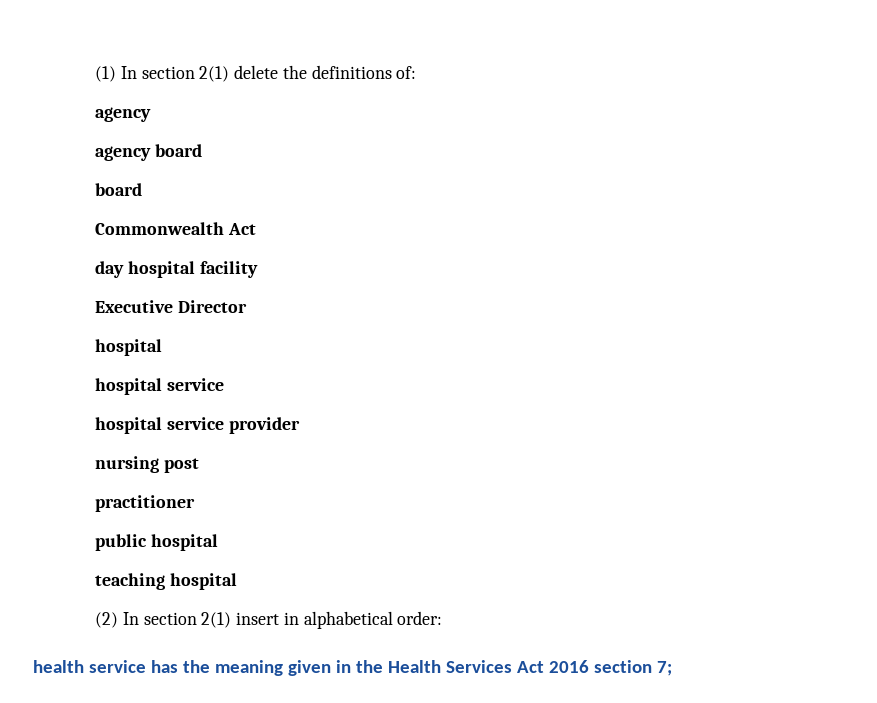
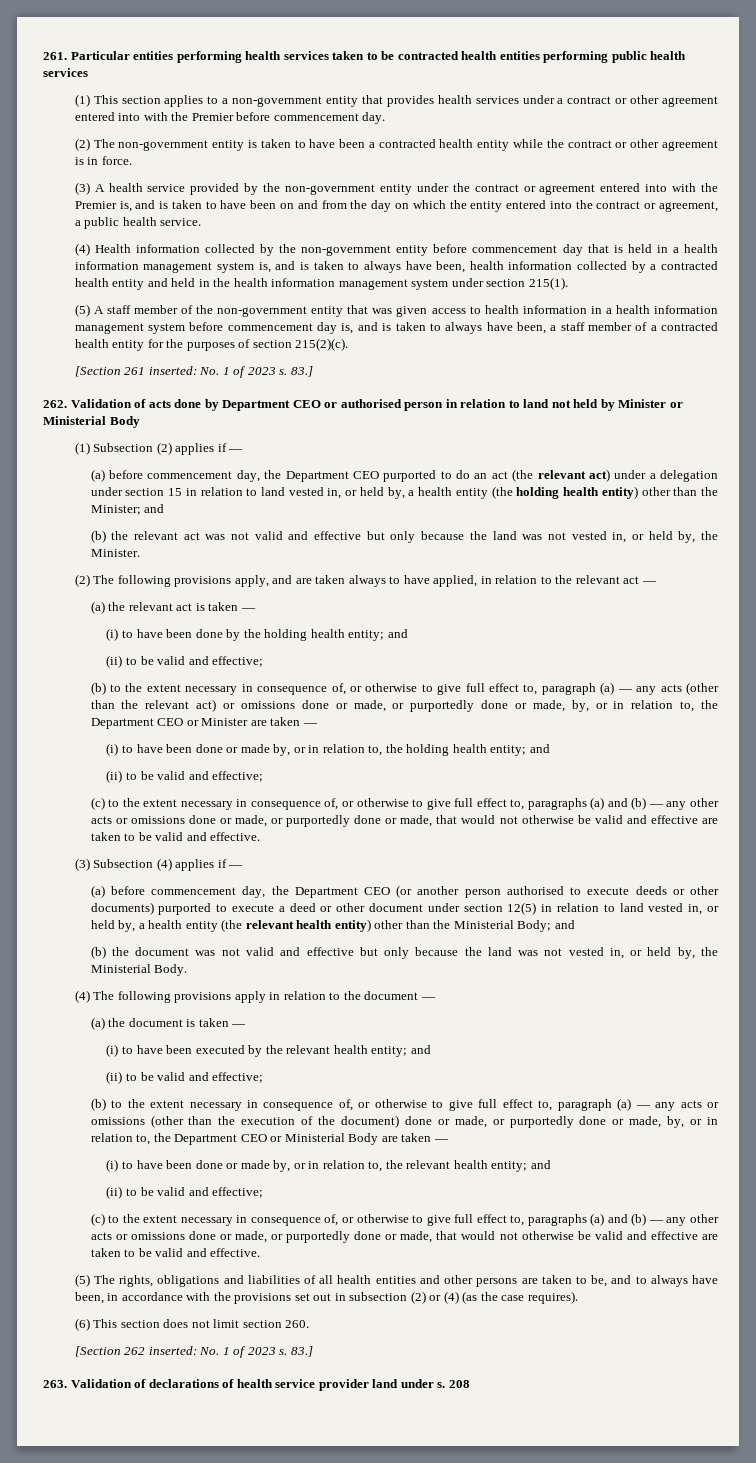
- (1) In section 2(1) delete the definitions of:
- agency
- agency board
- board
- Commonwealth Act
- day hospital facility
- Executive Director
- hospital
- hospital service
- hospital service provider
- nursing post
- practitioner
- public hospital
- teaching hospital
- (2) In section 2(1) insert in alphabetical order:
- health service has the meaning given in the Health Services Act 2016 section 7;
+ 261. Particular entities performing health services taken to be contracted health entities performing public health services
+ (1) This section applies to a non-government entity that provides health services under a contract or other agreement entered into with the Premier before commencement day.
+ (2) The non-government entity is taken to have been a contracted health entity while the contract or other agreement is in force.
+ (3) A health service provided by the non-government entity under the contract or agreement entered into with the Premier is, and is taken to have been on and from the day on which the entity entered into the contract or agreement, a public health service.
+ (4) Health information collected by the non-government entity before commencement day that is held in a health information management system is, and is taken to always have been, health information collected by a contracted health entity and held in the health information management system under section 215(1).
+ (5) A staff member of the non-government entity that was given access to health information in a health information management system before commencement day is, and is taken to always have been, a staff member of a contracted health entity for the purposes of section 215(2)(c).
+ [Section 261 inserted: No. 1 of 2023 s. 83.]
+ 262. Validation of acts done by Department CEO or authorised person in relation to land not held by Minister or Ministerial Body
+ (1) Subsection (2) applies if —
+ (a) before commencement day, the Department CEO purported to do an act (the relevant act) under a delegation under section 15 in relation to land vested in, or held by, a health entity (the holding health entity) other than the Minister; and
+ (b) the relevant act was not valid and effective but only because the land was not vested in, or held by, the Minister.
+ (2) The following provisions apply, and are taken always to have applied, in relation to the relevant act —
+ (a) the relevant act is taken —
+ (i) to have been done by the holding health entity; and
+ (ii) to be valid and effective;
+ (b) to the extent necessary in consequence of, or otherwise to give full effect to, paragraph (a) — any acts (other than the relevant act) or omissions done or made, or purportedly done or made, by, or in relation to, the Department CEO or Minister are taken —
+ (i) to have been done or made by, or in relation to, the holding health entity; and
+ (ii) to be valid and effective;
+ (c) to the extent necessary in consequence of, or otherwise to give full effect to, paragraphs (a) and (b) — any other acts or omissions done or made, or purportedly done or made, that would not otherwise be valid and effective are taken to be valid and effective.
+ (3) Subsection (4) applies if —
+ (a) before commencement day, the Department CEO (or another person authorised to execute deeds or other documents) purported to execute a deed or other document under section 12(5) in relation to land vested in, or held by, a health entity (the relevant health entity) other than the Ministerial Body; and
+ (b) the document was not valid and effective but only because the land was not vested in, or held by, the Ministerial Body.
+ (4) The following provisions apply in relation to the document —
+ (a) the document is taken —
+ (i) to have been executed by the relevant health entity; and
+ (ii) to be valid and effective;
+ (b) to the extent necessary in consequence of, or otherwise to give full effect to, paragraph (a) — any acts or omissions (other than the execution of the document) done or made, or purportedly done or made, by, or in relation to, the Department CEO or Ministerial Body are taken —
+ (i) to have been done or made by, or in relation to, the relevant health entity; and
+ (ii) to be valid and effective;
+ (c) to the extent necessary in consequence of, or otherwise to give full effect to, paragraphs (a) and (b) — any other acts or omissions done or made, or purportedly done or made, that would not otherwise be valid and effective are taken to be valid and effective.
+ (5) The rights, obligations and liabilities of all health entities and other persons are taken to be, and to always have been, in accordance with the provisions set out in subsection (2) or (4) (as the case requires).
+ (6) This section does not limit section 260.
+ [Section 262 inserted: No. 1 of 2023 s. 83.]
+ 263. Validation of declarations of health service provider land under s. 208

